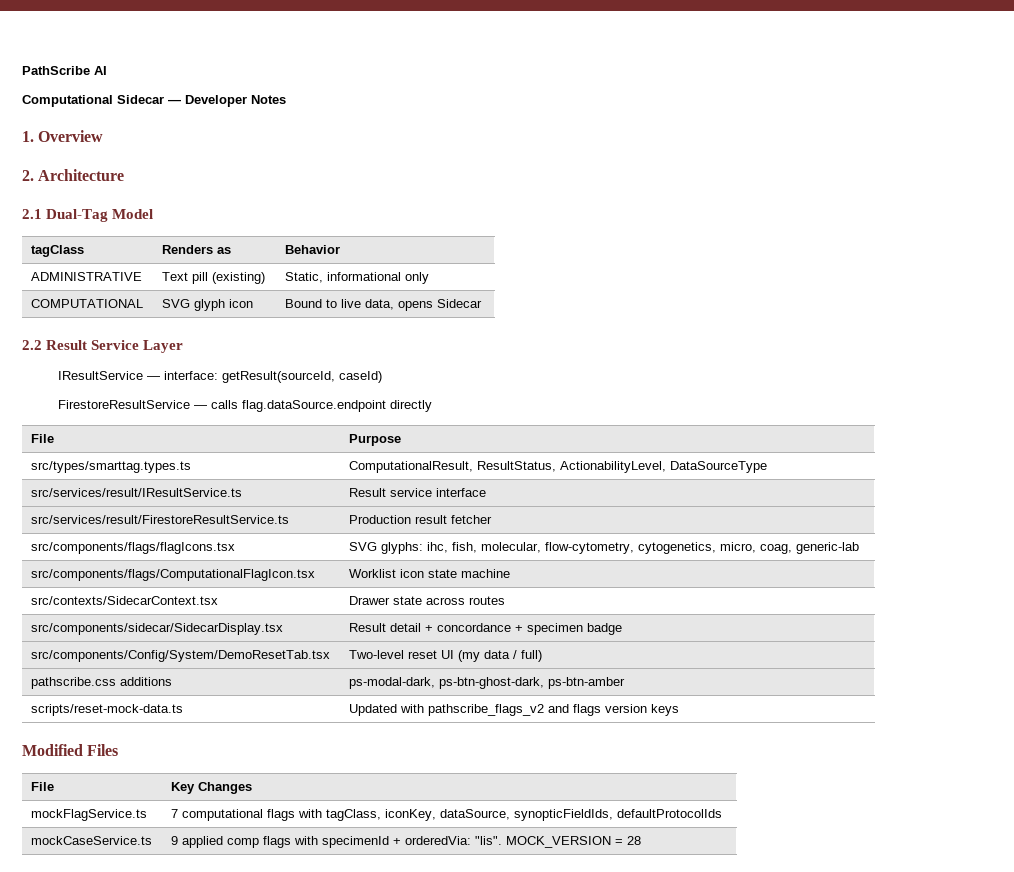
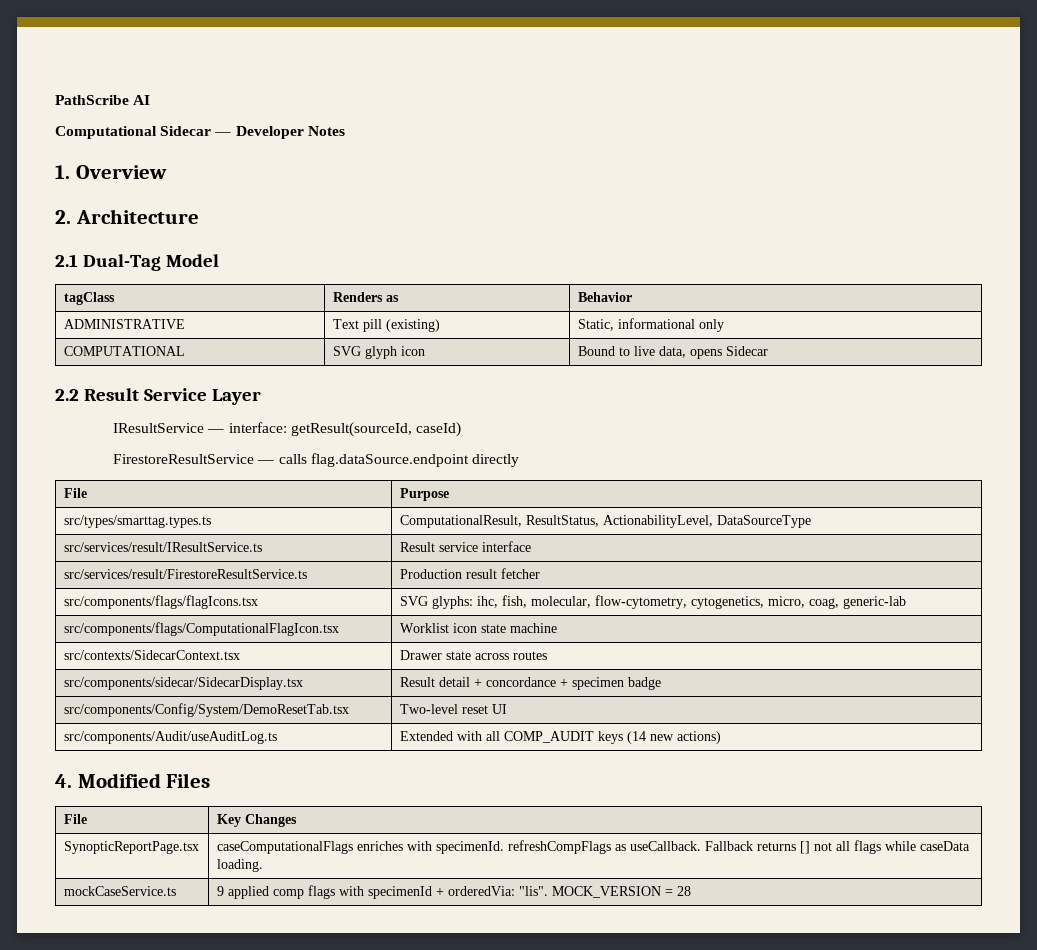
- src/components/Config/System/DemoResetTab.tsx | Two-level reset UI (my data / full)
- pathscribe.css additions | ps-modal-dark, ps-btn-ghost-dark, ps-btn-amber
- scripts/reset-mock-data.ts | Updated with pathscribe_flags_v2 and flags version keys
- Modified Files
+ src/components/Config/System/DemoResetTab.tsx | Two-level reset UI
+ src/components/Audit/useAuditLog.ts | Extended with all COMP_AUDIT keys (14 new actions)
+ 4. Modified Files
- mockFlagService.ts | 7 computational flags with tagClass, iconKey, dataSource, synopticFieldIds, defaultProtocolIds
+ SynopticReportPage.tsx | caseComputationalFlags enriches with specimenId. refreshCompFlags as useCallback. Fallback returns [] not all flags while caseData loading.

